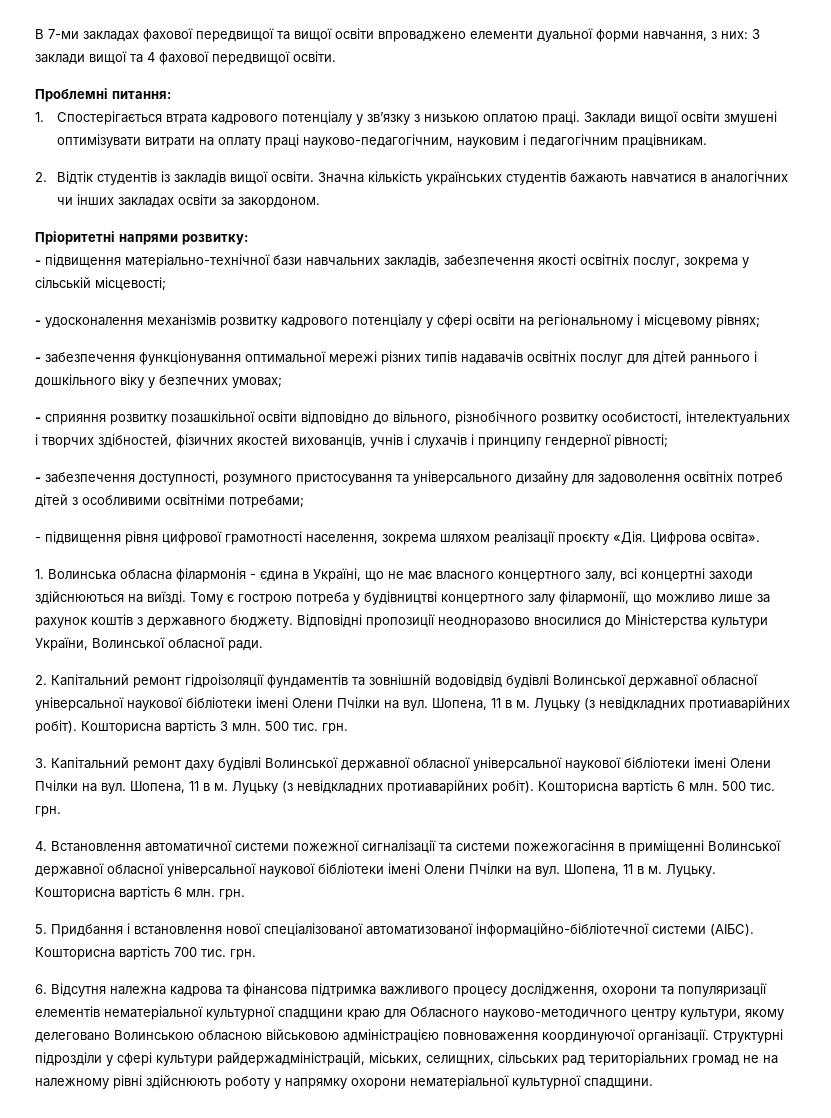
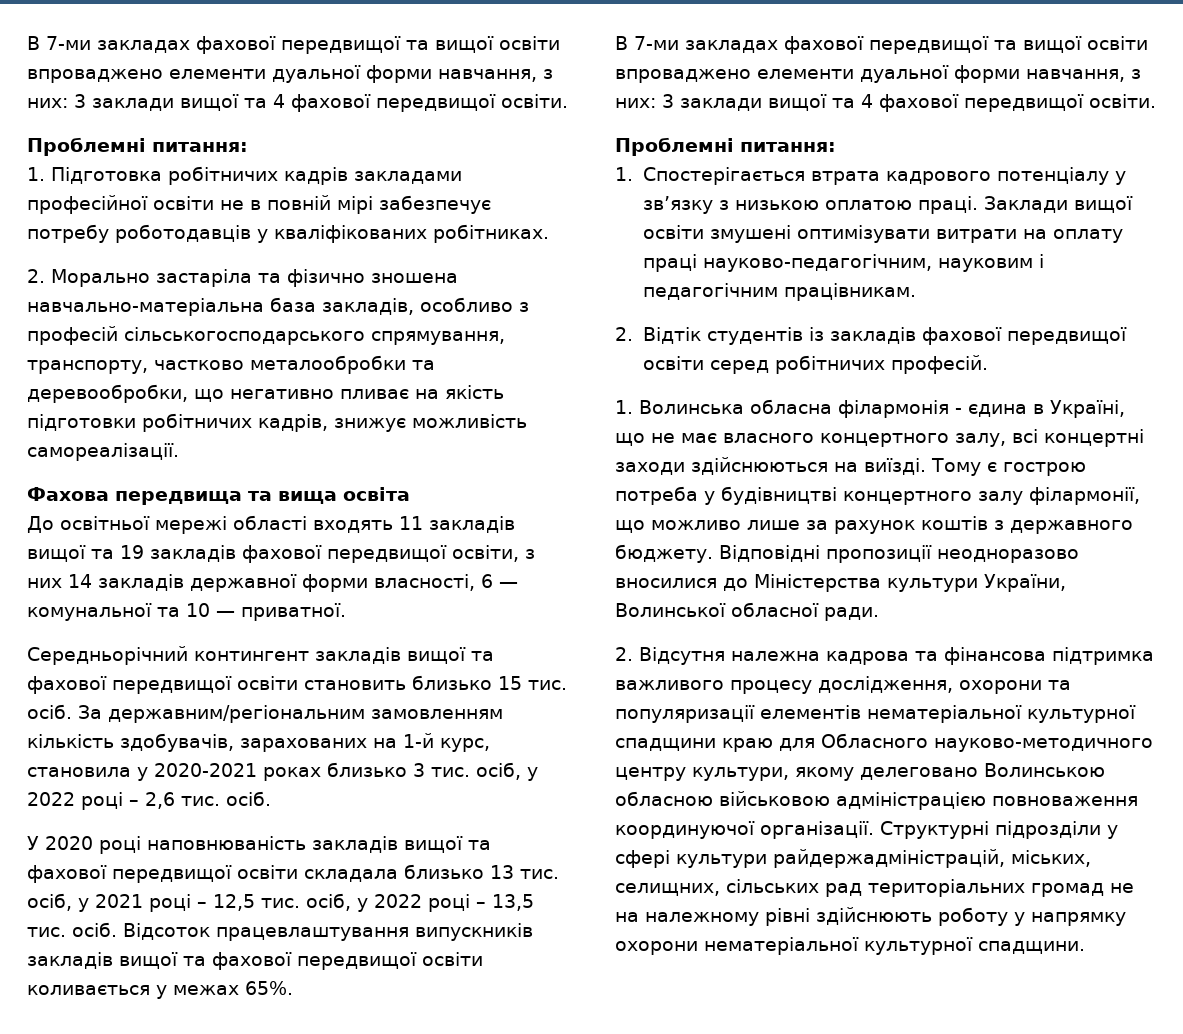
+ 1. Підготовка робітничих кадрів закладами професійної освіти не в повній мірі забезпечує потребу роботодавців у кваліфікованих робітниках.
+ 2. Морально застаріла та фізично зношена навчально-матеріальна база закладів, особливо з професій сільськогосподарського спрямування, транспорту, частково металообробки та деревообробки, що негативно пливає на якість підготовки робітничих кадрів, знижує можливість самореалізації.
+ Фахова передвища та вища освіта
+ До освітньої мережі області входять 11 закладів вищої та 19 закладів фахової передвищої освіти, з них 14 закладів державної форми власності, 6 — комунальної та 10 — приватної.
+ Середньорічний контингент закладів вищої та фахової передвищої освіти становить близько 15 тис. осіб. За державним/регіональним замовленням кількість здобувачів, зарахованих на 1-й курс, становила у 2020-2021 роках близько 3 тис. осіб, у 2022 році – 2,6 тис. осіб.
+ У 2020 році наповнюваність закладів вищої та фахової передвищої освіти складала близько 13 тис. осіб, у 2021 році – 12,5 тис. осіб, у 2022 році – 13,5 тис. осіб. Відсоток працевлаштування випускників закладів вищої та фахової передвищої освіти коливається у межах 65%.
+ В 7-ми закладах фахової передвищої та вищої освіти впроваджено елементи дуальної форми навчання, з них: 3 заклади вищої та 4 фахової передвищої освіти.
+ Проблемні питання:
- 2. Відтік студентів із закладів вищої освіти. Значна кількість українських студентів бажають навчатися в аналогічних чи інших закладах освіти за закордоном.
- Пріоритетні напрями розвитку:
- - підвищення матеріально-технічної бази навчальних закладів, забезпечення якості освітніх послуг, зокрема у сільській місцевості;
- - удосконалення механізмів розвитку кадрового потенціалу у сфері освіти на регіональному і місцевому рівнях;
- - забезпечення функціонування оптимальної мережі різних типів надавачів освітніх послуг для дітей раннього і дошкільного віку у безпечних умовах;
- - сприяння розвитку позашкільної освіти відповідно до вільного, різнобічного розвитку особистості, інтелектуальних і творчих здібностей, фізичних якостей вихованців, учнів і слухачів і принципу гендерної рівності;
- - забезпечення доступності, розумного пристосування та універсального дизайну для задоволення освітніх потреб дітей з особливими освітніми потребами;
- - підвищення рівня цифрової грамотності населення, зокрема шляхом реалізації проєкту «Дія. Цифрова освіта».
+ 2. Відтік студентів із закладів фахової передвищої освіти серед робітничих професій.
- 2. Капітальний ремонт гідроізоляції фундаментів та зовнішній водовідвід будівлі Волинської державної обласної універсальної наукової бібліотеки імені Олени Пчілки на вул. Шопена, 11 в м. Луцьку (з невідкладних протиаварійних робіт). Кошторисна вартість 3 млн. 500 тис. грн.
- 3. Капітальний ремонт даху будівлі Волинської державної обласної універсальної наукової бібліотеки імені Олени Пчілки на вул. Шопена, 11 в м. Луцьку (з невідкладних протиаварійних робіт). Кошторисна вартість 6 млн. 500 тис. грн.
- 4. Встановлення автоматичної системи пожежної сигналізації та системи пожежогасіння в приміщенні Волинської державної обласної універсальної наукової бібліотеки імені Олени Пчілки на вул. Шопена, 11 в м. Луцьку. Кошторисна вартість 6 млн. грн.
- 5. Придбання і встановлення нової спеціалізованої автоматизованої інформаційно-бібліотечної системи (АІБС). Кошторисна вартість 700 тис. грн.
- 6. Відсутня належна кадрова та фінансова підтримка важливого процесу дослідження, охорони та популяризації елементів нематеріальної культурної спадщини краю для Обласного науково-методичного центру культури, якому делеговано Волинською обласною військовою адміністрацією повноваження координуючої організації.
+ 2. Відсутня належна кадрова та фінансова підтримка важливого процесу дослідження, охорони та популяризації елементів нематеріальної культурної спадщини краю для Обласного науково-методичного центру культури, якому делеговано Волинською обласною військовою адміністрацією повноваження координуючої організації.

